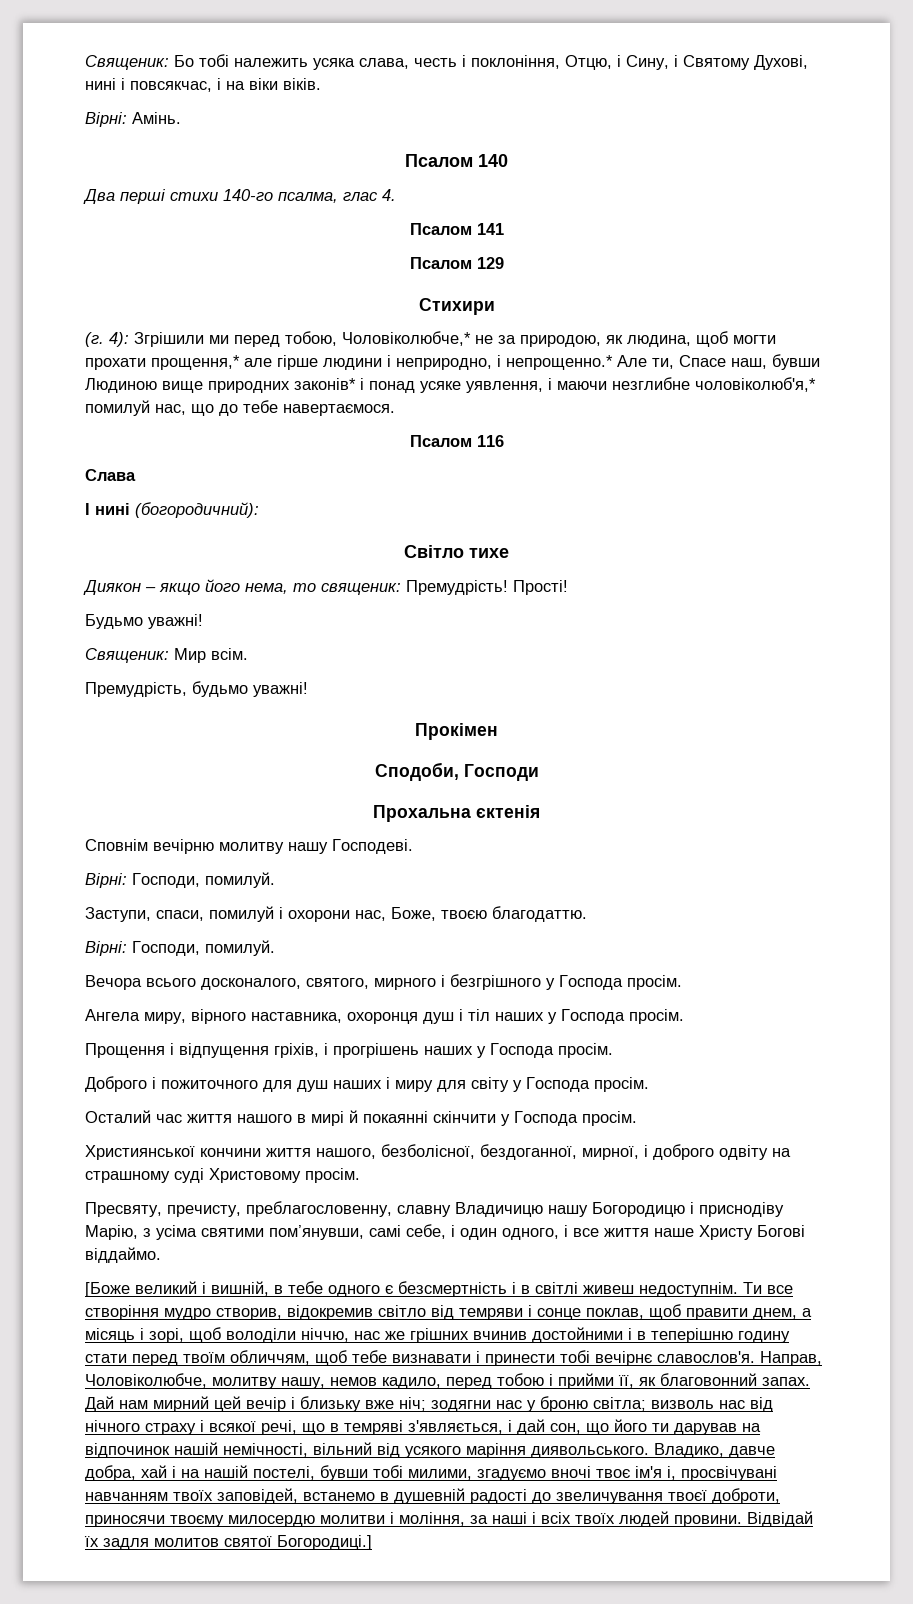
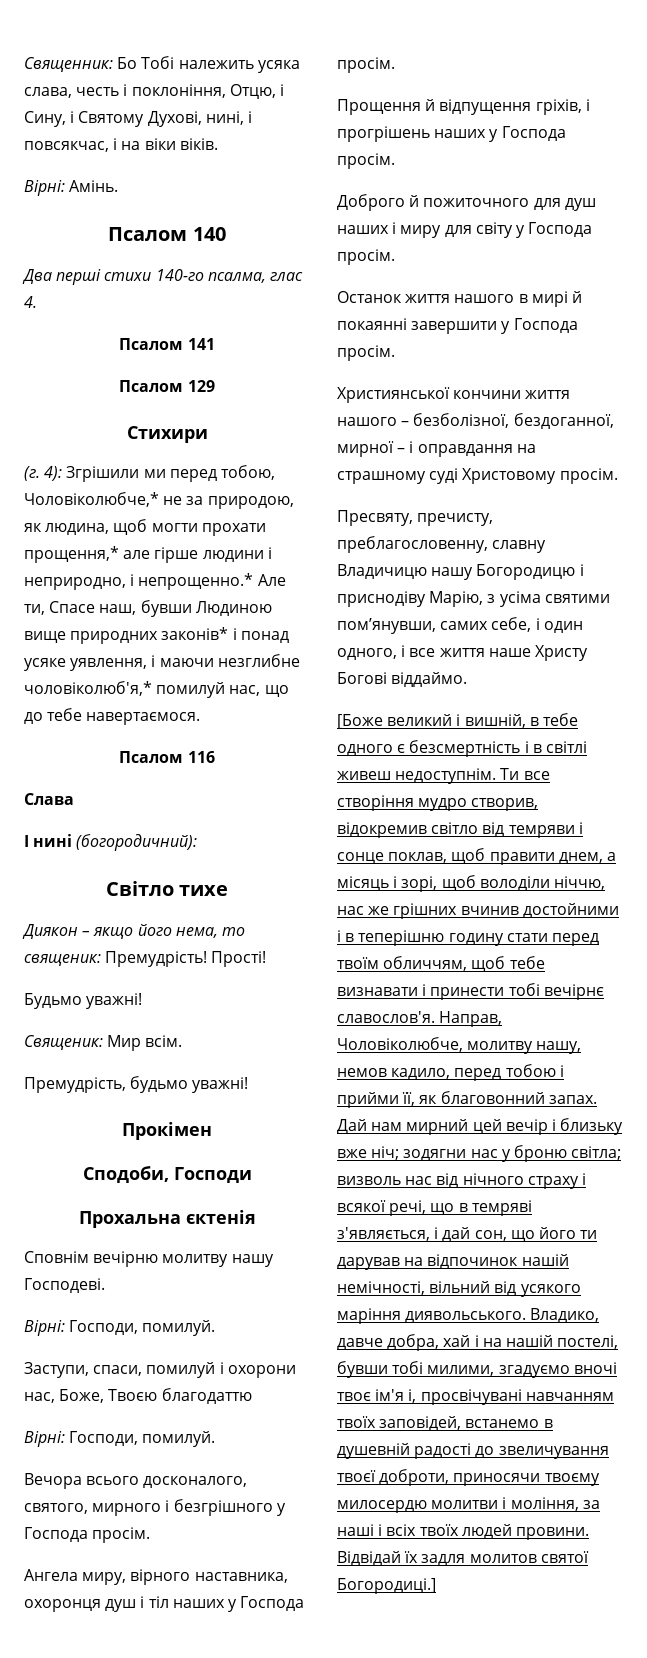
- Священик: Бо тобі належить усяка слава, честь і поклоніння, Отцю, і Сину, і Святому Духові, нині і повсякчас, і на віки віків.
+ Священник: Бо Тобі належить усяка слава, честь і поклоніння, Отцю, і Сину, і Святому Духові, нині, і повсякчас, і на віки віків.
- Заступи, спаси, помилуй і охорони нас, Боже, твоєю благодаттю.
+ Заступи, спаси, помилуй і охорони нас, Боже, Твоєю благодаттю
- Прощення і відпущення гріхів, і прогрішень наших у Господа просім.
+ Прощення й відпущення гріхів, і прогрішень наших у Господа просім.
- Доброго і пожиточного для душ наших і миру для світу у Господа просім.
+ Доброго й пожиточного для душ наших і миру для світу у Господа просім.
- Осталий час життя нашого в мирі й покаянні скінчити у Господа просім.
+ Останок життя нашого в мирі й покаянні завершити у Господа просім.
- Християнської кончини життя нашого, безболісної, бездоганної, мирної, і доброго одвіту на страшному суді Христовому просім.
+ Християнської кончини життя нашого – безболізної, бездоганної, мирної – і оправдання на страшному суді Христовому просім.
- Пресвяту, пречисту, преблагословенну, славну Владичицю нашу Богородицю і приснодіву Марію, з усіма святими пом’янувши, самі себе, і один одного, і все життя наше Христу Богові віддаймо.
+ Пресвяту, пречисту, преблагословенну, славну Владичицю нашу Богородицю і приснодіву Марію, з усіма святими пом’янувши, самих себе, і один одного, і все життя наше Христу Богові віддаймо.

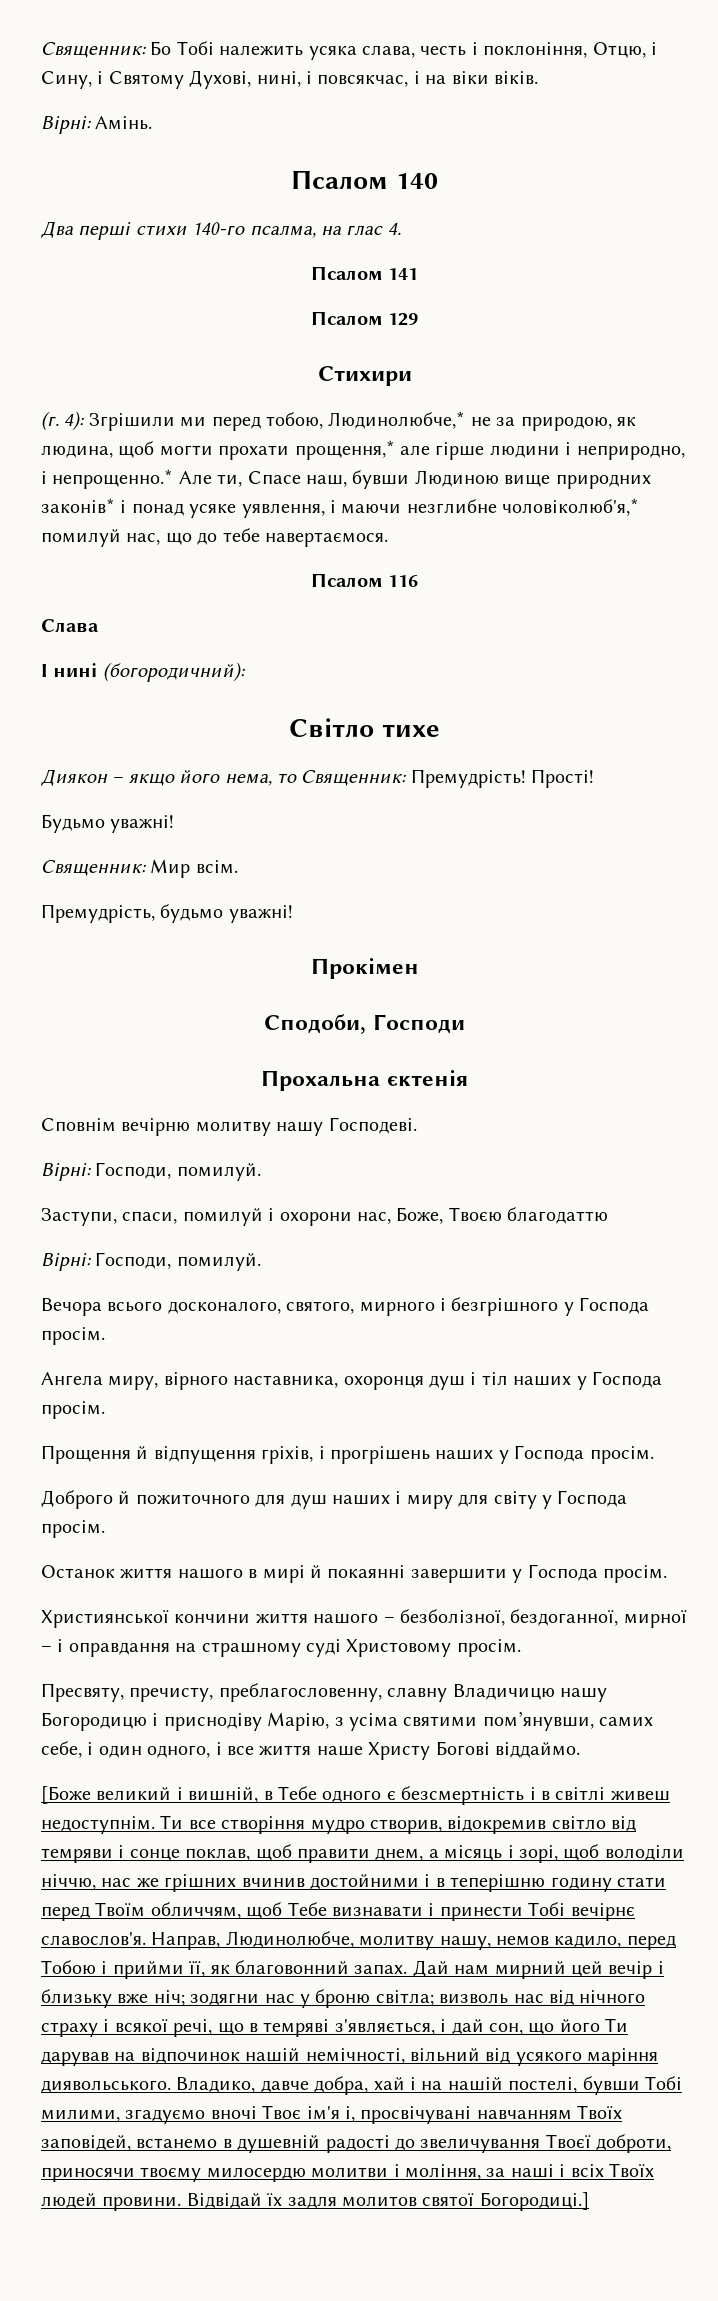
- Два перші стихи 140-го псалма, глас 4.
+ Два перші стихи 140-го псалма, на глас 4.
- (г. 4): Згрішили ми перед тобою, Чоловіколюбче,* не за природою, як людина, щоб могти прохати прощення,* але гірше людини і неприродно, і непрощенно.* Але ти, Спасе наш, бувши Людиною вище природних законів* і понад усяке уявлення, і маючи незглибне чоловіколюб'я,* помилуй нас, що до тебе навертаємося.
+ (г. 4): Згрішили ми перед тобою, Людинолюбче,* не за природою, як людина, щоб могти прохати прощення,* але гірше людини і неприродно, і непрощенно.* Але ти, Спасе наш, бувши Людиною вище природних законів* і понад усяке уявлення, і маючи незглибне чоловіколюб'я,* помилуй нас, що до тебе навертаємося.
- Диякон – якщо його нема, то священик: Премудрість!
+ Диякон – якщо його нема, то Священник: Премудрість!
- Священик: Мир всім.
+ Священник: Мир всім.
- [Боже великий і вишній, в тебе одного є безсмертність і в світлі живеш недоступнім.
+ [Боже великий і вишній, в Тебе одного є безсмертність і в світлі живеш недоступнім.
- Ти все створіння мудро створив, відокремив світло від темряви і сонце поклав, щоб правити днем, а місяць і зорі, щоб володіли ніччю, нас же грішних вчинив достойними і в теперішню годину стати перед твоїм обличчям, щоб тебе визнавати і принести тобі вечірнє славослов'я.
+ Ти все створіння мудро створив, відокремив світло від темряви і сонце поклав, щоб правити днем, а місяць і зорі, щоб володіли ніччю, нас же грішних вчинив достойними і в теперішню годину стати перед Твоїм обличчям, щоб Тебе визнавати і принести Тобі вечірнє славослов'я.
- Направ, Чоловіколюбче, молитву нашу, немов кадило, перед тобою і прийми її, як благовонний запах.
+ Направ, Людинолюбче, молитву нашу, немов кадило, перед Тобою і прийми її, як благовонний запах.
- Дай нам мирний цей вечір і близьку вже ніч; зодягни нас у броню світла; визволь нас від нічного страху і всякої речі, що в темряві з'являється, і дай сон, що його ти дарував на відпочинок нашій немічності, вільний від усякого маріння диявольського.
+ Дай нам мирний цей вечір і близьку вже ніч; зодягни нас у броню світла; визволь нас від нічного страху і всякої речі, що в темряві з'являється, і дай сон, що його Ти дарував на відпочинок нашій немічності, вільний від усякого маріння диявольського.
- Владико, давче добра, хай і на нашій постелі, бувши тобі милими, згадуємо вночі твоє ім'я і, просвічувані навчанням твоїх заповідей, встанемо в душевній радості до звеличування твоєї доброти, приносячи твоєму милосердю молитви і моління, за наші і всіх твоїх людей провини.
+ Владико, давче добра, хай і на нашій постелі, бувши Тобі милими, згадуємо вночі Твоє ім'я і, просвічувані навчанням Твоїх заповідей, встанемо в душевній радості до звеличування Твоєї доброти, приносячи твоєму милосердю молитви і моління, за наші і всіх Твоїх людей провини.

